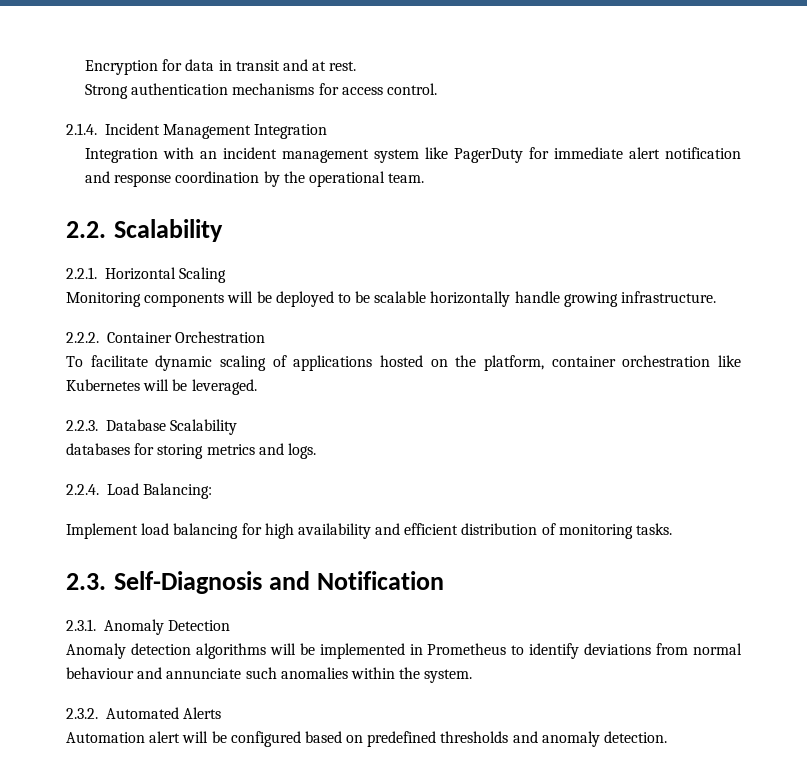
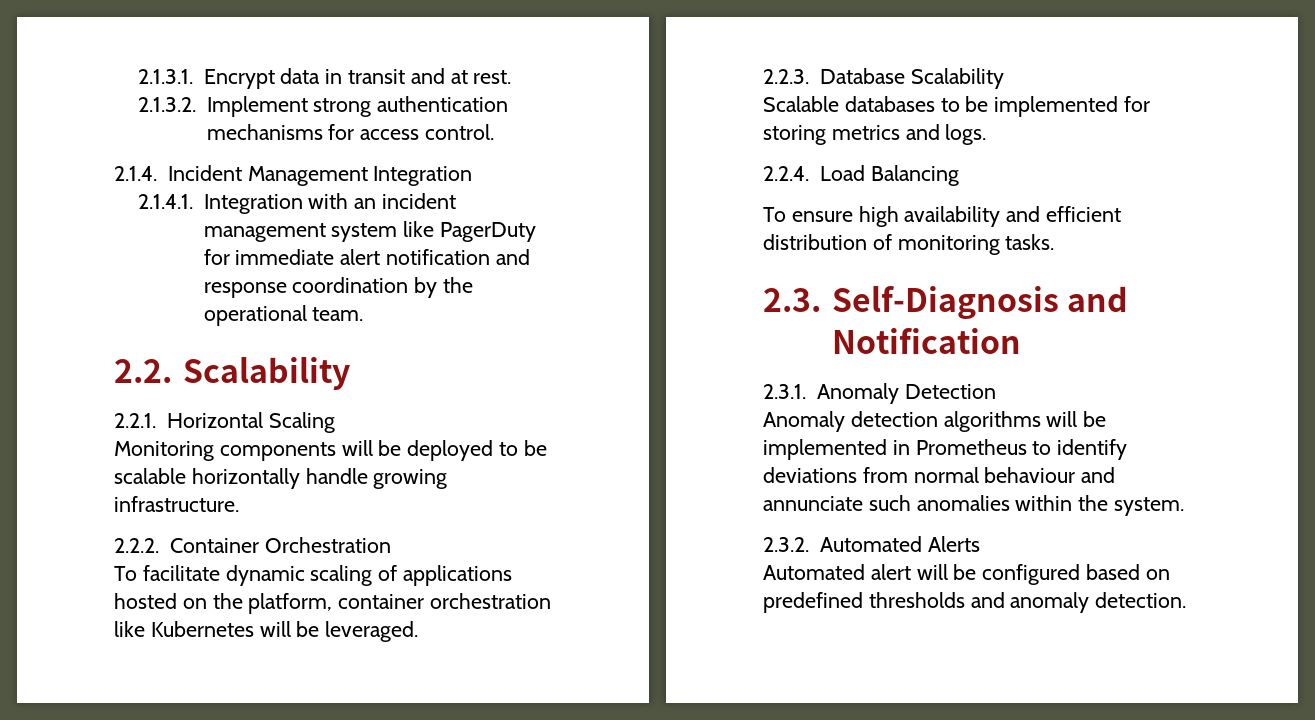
- Encryption for data in transit and at rest.
+ 2.1.3.1. Encrypt data in transit and at rest.
- Strong authentication mechanisms for access control.
+ 2.1.3.2. Implement strong authentication mechanisms for access control.
- Integration with an incident management system like PagerDuty for immediate alert notification and response coordination by the operational team.
+ 2.1.4.1. Integration with an incident management system like PagerDuty for immediate alert notification and response coordination by the operational team.
- databases for storing metrics and logs.
+ Scalable databases to be implemented for storing metrics and logs.
- 2.2.4. Load Balancing:
- Implement load balancing for high availability and efficient distribution of monitoring tasks.
+ 2.2.4. Load Balancing
+ To ensure high availability and efficient distribution of monitoring tasks.
- Automation alert will be configured based on predefined thresholds and anomaly detection.
+ Automated alert will be configured based on predefined thresholds and anomaly detection.

